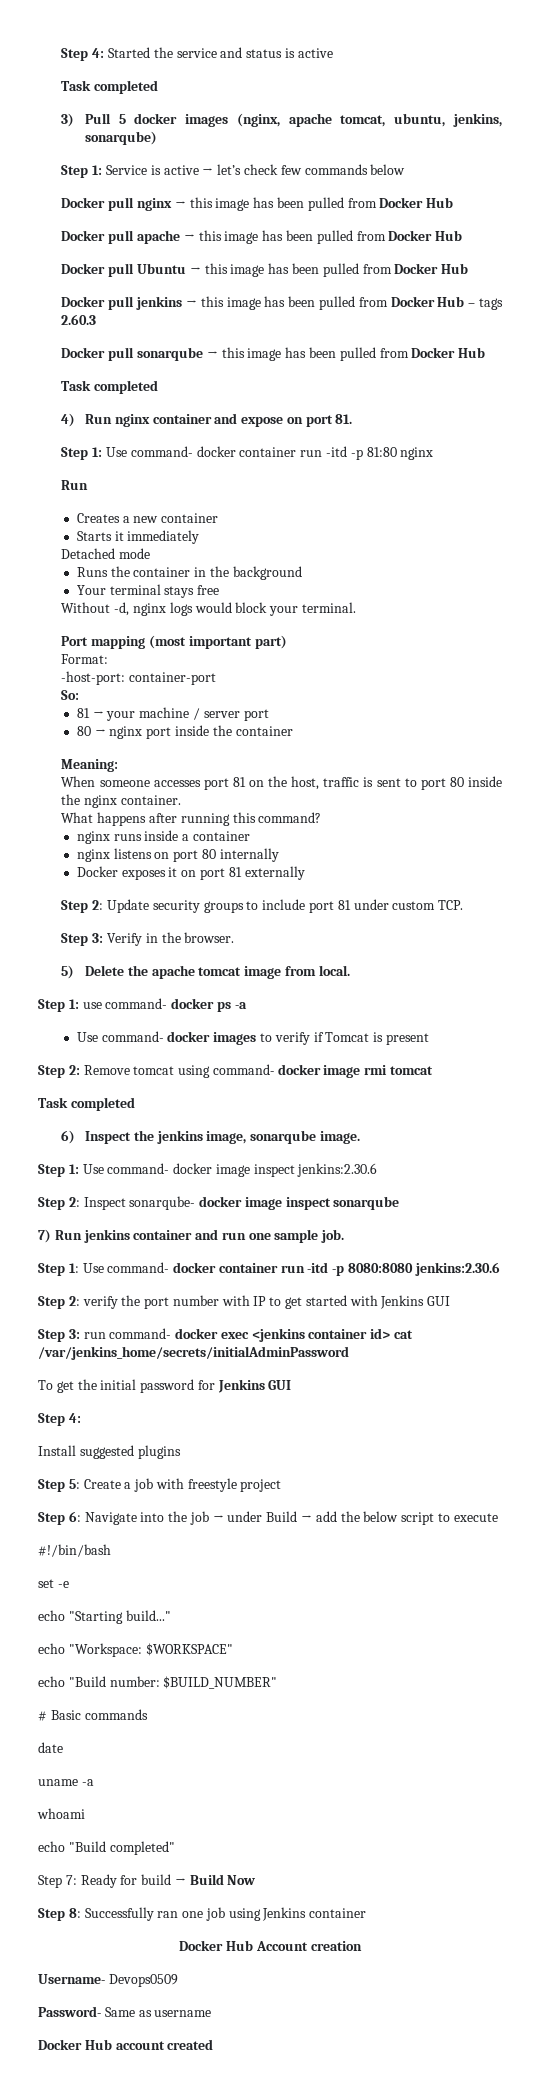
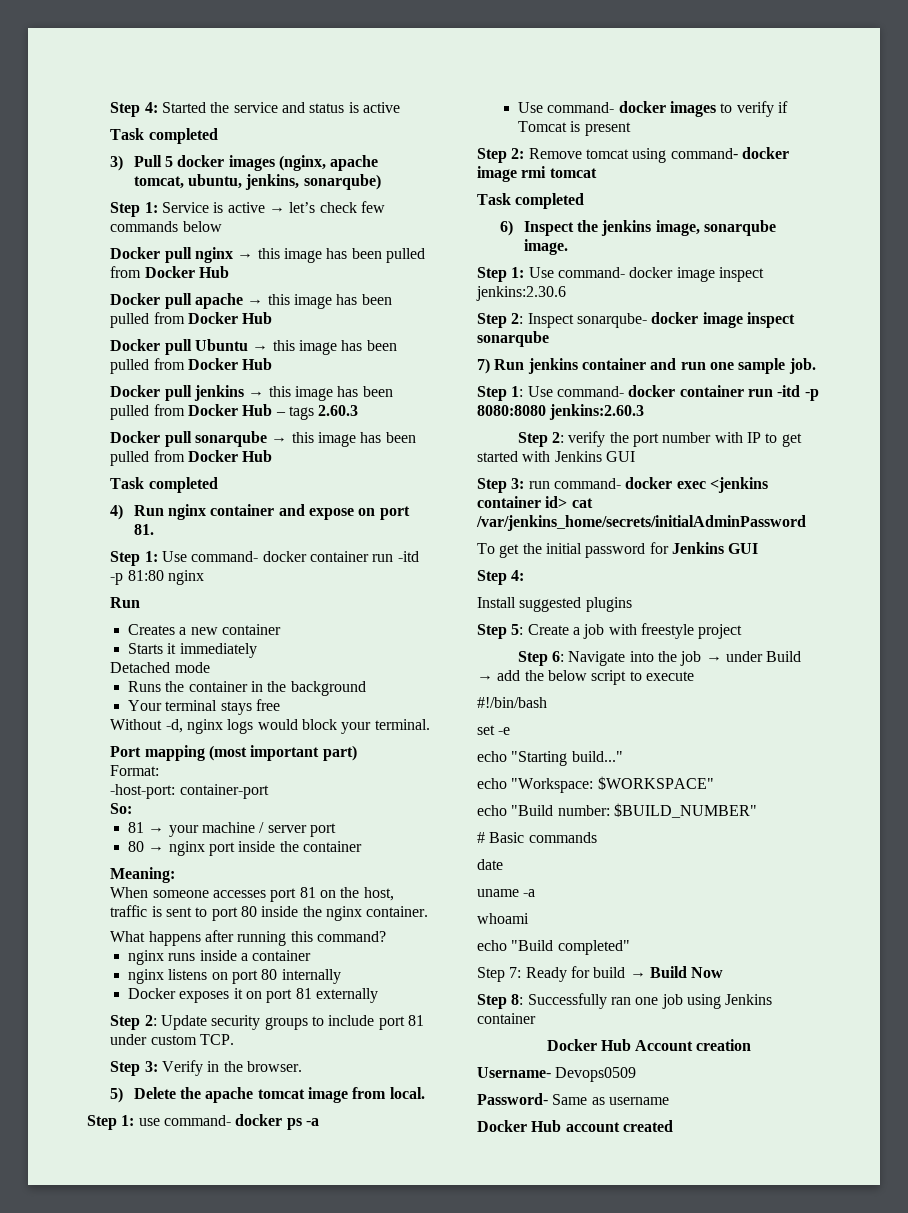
- Step 1: Use command- docker container run -itd -p 8080:8080 jenkins:2.30.6
+ Step 1: Use command- docker container run -itd -p 8080:8080 jenkins:2.60.3

